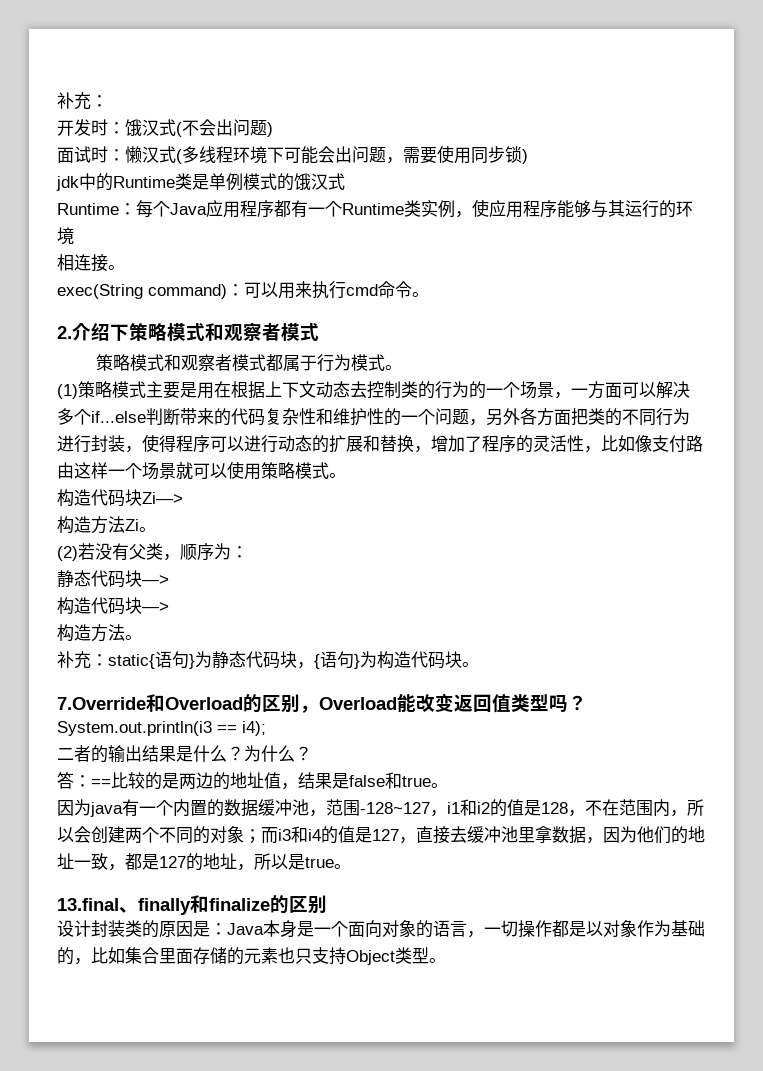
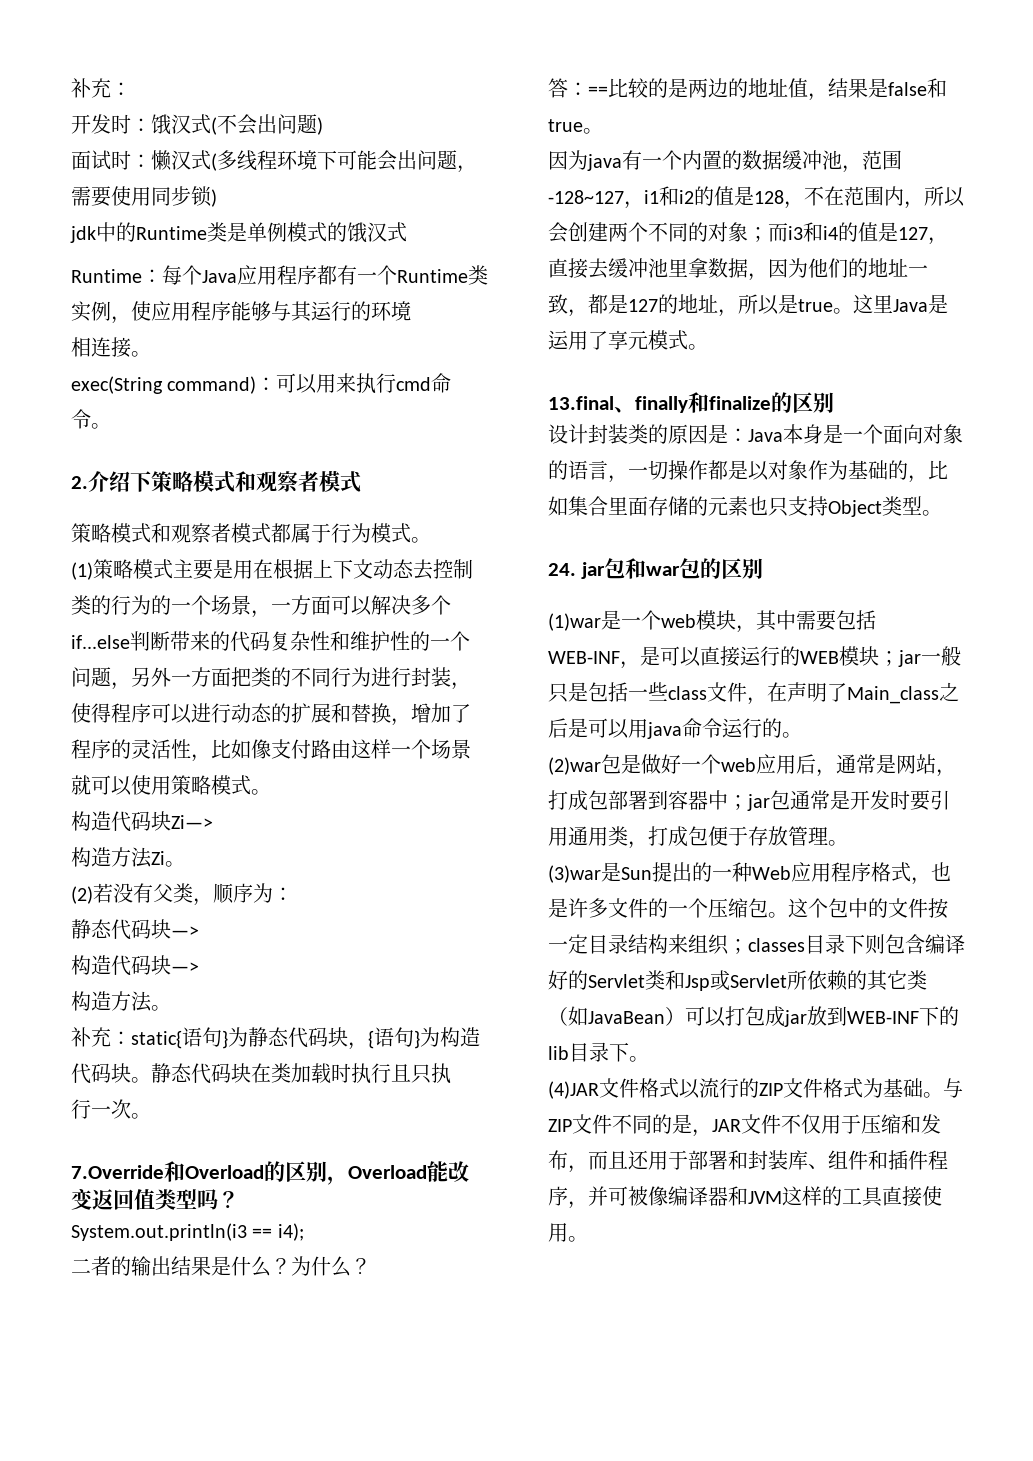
- (1)策略模式主要是用在根据上下文动态去控制类的行为的一个场景，一方面可以解决多个if...else判断带来的代码复杂性和维护性的一个问题，另外各方面把类的不同行为进行封装，使得程序可以进行动态的扩展和替换，增加了程序的灵活性，比如像支付路由这样一个场景就可以使用策略模式。
+ (1)策略模式主要是用在根据上下文动态去控制类的行为的一个场景，一方面可以解决多个if...else判断带来的代码复杂性和维护性的一个问题，另外一方面把类的不同行为进行封装，使得程序可以进行动态的扩展和替换，增加了程序的灵活性，比如像支付路由这样一个场景就可以使用策略模式。
+ 静态代码块在类加载时执行且只执
+ 行一次。
+ 这里Java是运用了享元模式。
+ 24. jar包和war包的区别
+ (1)war是一个web模块，其中需要包括WEB-INF，是可以直接运行的WEB模块；jar一般只是包括一些class文件，在声明了Main_class之后是可以用java命令运行的。
+ (2)war包是做好一个web应用后，通常是网站，打成包部署到容器中；jar包通常是开发时要引用通用类，打成包便于存放管理。
+ (3)war是Sun提出的一种Web应用程序格式，也是许多文件的一个压缩包。这个包中的文件按一定目录结构来组织；classes目录下则包含编译好的Servlet类和Jsp或Servlet所依赖的其它类（如JavaBean）可以打包成jar放到WEB-INF下的lib目录下。
+ (4)JAR文件格式以流行的ZIP文件格式为基础。与ZIP文件不同的是，JAR文件不仅用于压缩和发布，而且还用于部署和封装库、组件和插件程序，并可被像编译器和JVM这样的工具直接使用。

